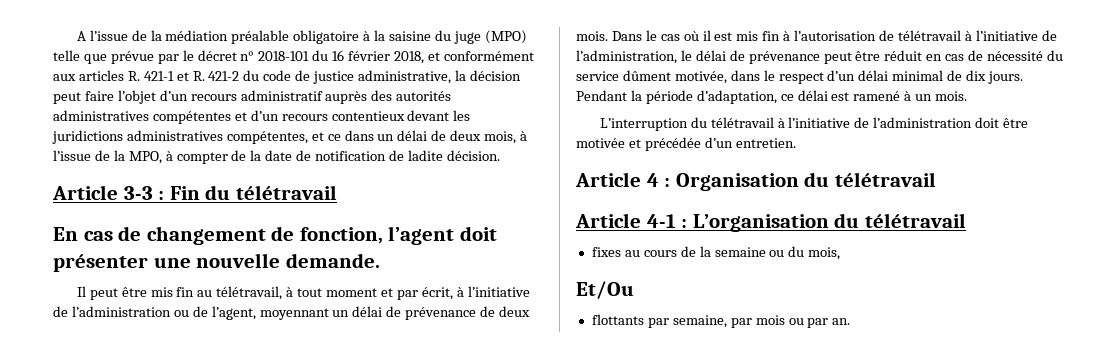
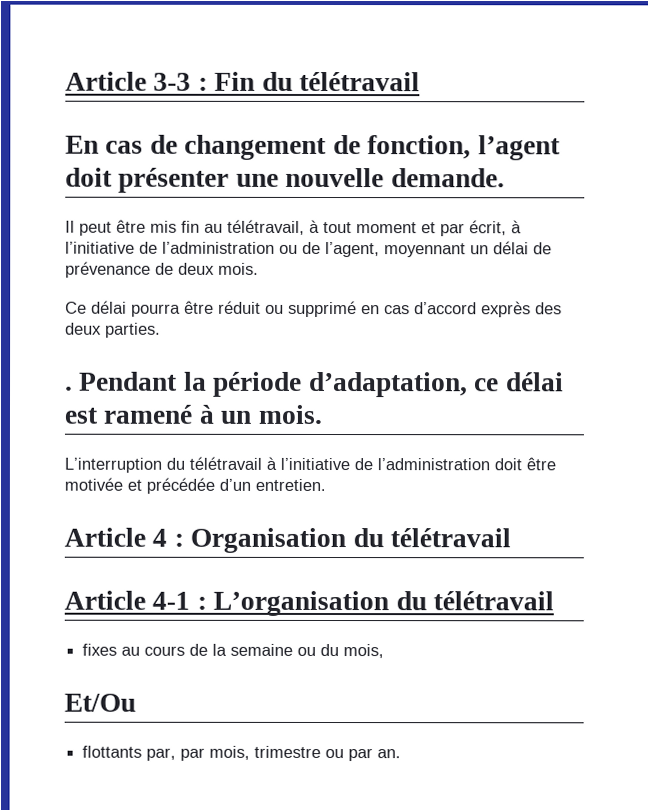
- A l’issue de la médiation préalable obligatoire à la saisine du juge (MPO) telle que prévue par le décret n° 2018-101 du 16 février 2018, et conformément aux articles R. 421-1 et R. 421-2 du code de justice administrative, la décision peut faire l’objet d’un recours administratif auprès des autorités administratives compétentes et d’un recours contentieux devant les juridictions administratives compétentes, et ce dans un délai de deux mois, à l’issue de la MPO, à compter de la date de notification de ladite décision.
- Il peut être mis fin au télétravail, à tout moment et par écrit, à l’initiative de l’administration ou de l’agent, moyennant un délai de prévenance de deux mois. Dans le cas où il est mis fin à l’autorisation de télétravail à l’initiative de l’administration, le délai de prévenance peut être réduit en cas de nécessité du service dûment motivée, dans le respect d’un délai minimal de dix jours.
+ Il peut être mis fin au télétravail, à tout moment et par écrit, à l’initiative de l’administration ou de l’agent, moyennant un délai de prévenance de deux mois.
+ Ce délai pourra être réduit ou supprimé en cas d’accord exprès des deux parties.
+ .
- flottants par semaine, par mois ou par an.
+ flottants par, par mois, trimestre ou par an.

